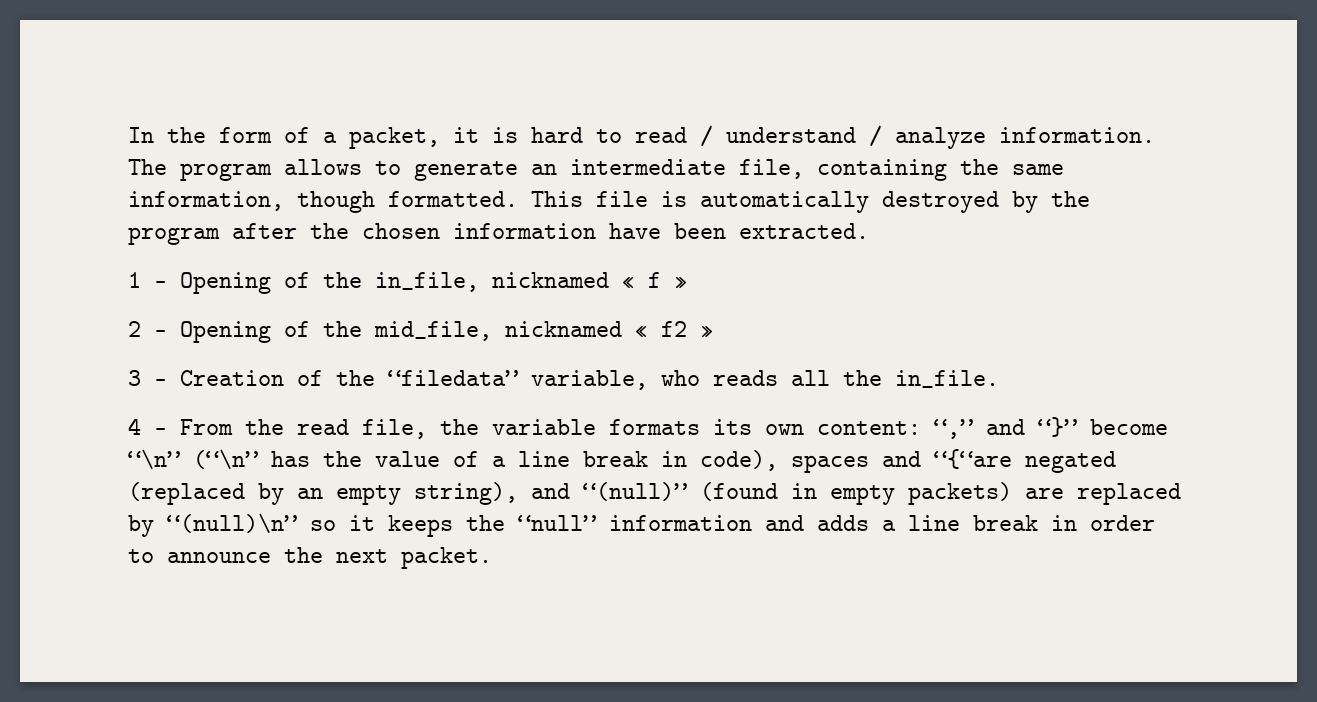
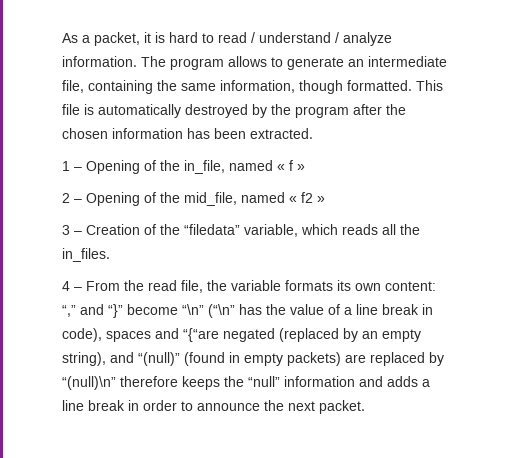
- In the form of a packet, it is hard to read / understand / analyze information.
+ As a packet, it is hard to read / understand / analyze information.
- This file is automatically destroyed by the program after the chosen information have been extracted.
+ This file is automatically destroyed by the program after the chosen information has been extracted.
- 1 – Opening of the in_file, nicknamed « f »
+ 1 – Opening of the in_file, named « f »
- 2 – Opening of the mid_file, nicknamed « f2 »
+ 2 – Opening of the mid_file, named « f2 »
- 3 – Creation of the “filedata” variable, who reads all the in_file.
+ 3 – Creation of the “filedata” variable, which reads all the in_files.
- “,” and “}” become “\n” (“\n” has the value of a line break in code), spaces and “{“are negated (replaced by an empty string), and “(null)” (found in empty packets) are replaced by “(null)\n” so it keeps the “null” information and adds a line break in order to announce the next packet.
+ “,” and “}” become “\n” (“\n” has the value of a line break in code), spaces and “{“are negated (replaced by an empty string), and “(null)” (found in empty packets) are replaced by “(null)\n” therefore keeps the “null” information and adds a line break in order to announce the next packet.

